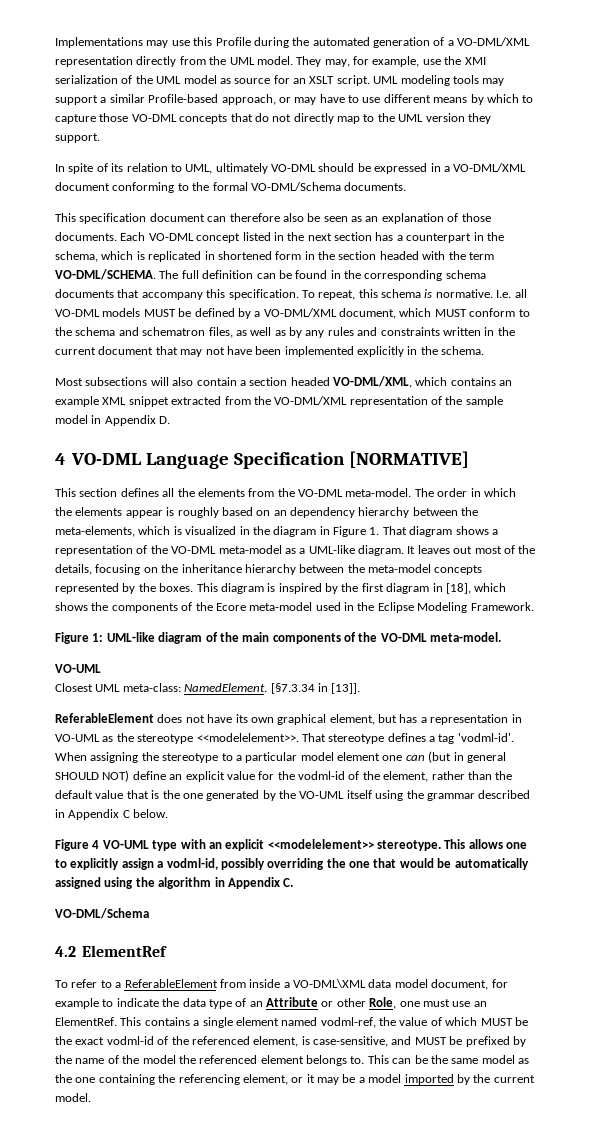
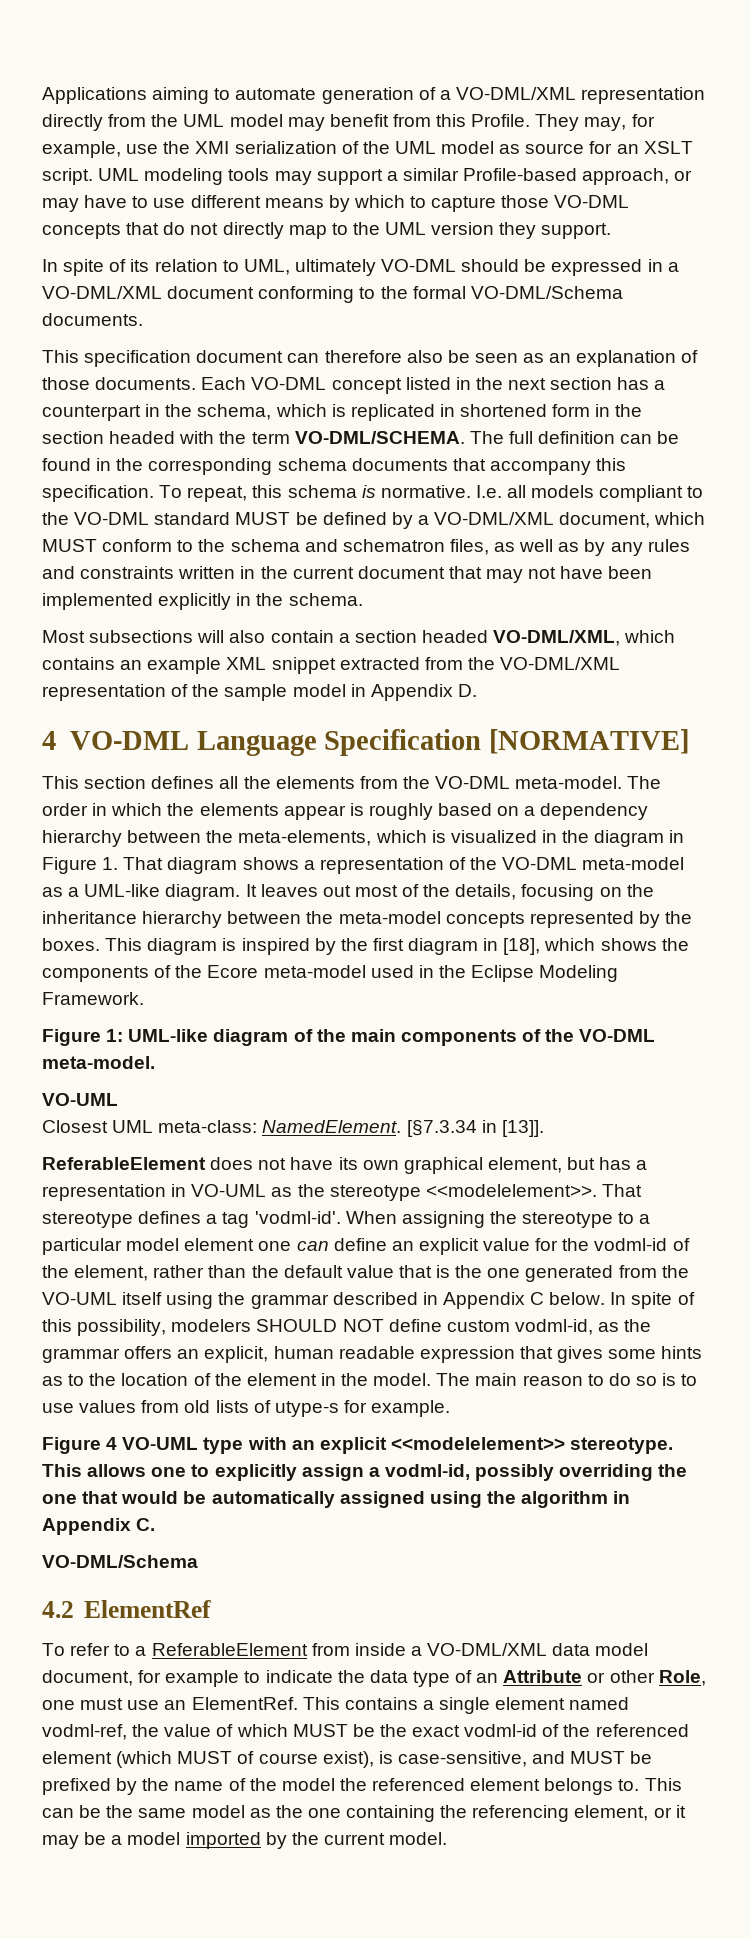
- Implementations may use this Profile during the automated generation of a VO-DML/XML representation directly from the UML model.
+ Applications aiming to automate generation of a VO-DML/XML representation directly from the UML model may benefit from this Profile.
- I.e. all VO-DML models MUST be defined by a VO-DML/XML document, which MUST conform to the schema and schematron files, as well as by any rules and constraints written in the current document that may not have been implemented explicitly in the schema.
+ I.e. all models compliant to the VO-DML standard MUST be defined by a VO-DML/XML document, which MUST conform to the schema and schematron files, as well as by any rules and constraints written in the current document that may not have been implemented explicitly in the schema.
- The order in which the elements appear is roughly based on an dependency hierarchy between the meta-elements, which is visualized in the diagram in Figure 1. That diagram shows a representation of the VO-DML meta-model as a UML-like diagram.
+ The order in which the elements appear is roughly based on a dependency hierarchy between the meta-elements, which is visualized in the diagram in Figure 1. That diagram shows a representation of the VO-DML meta-model as a UML-like diagram.
- When assigning the stereotype to a particular model element one can (but in general SHOULD NOT) define an explicit value for the vodml-id of the element, rather than the default value that is the one generated by the VO-UML itself using the grammar described in Appendix C below.
+ When assigning the stereotype to a particular model element one can define an explicit value for the vodml-id of the element, rather than the default value that is the one generated from the VO-UML itself using the grammar described in Appendix C below. In spite of this possibility, modelers SHOULD NOT define custom vodml-id, as the grammar offers an explicit, human readable expression that gives some hints as to the location of the element in the model. The main reason to do so is to use values from old lists of utype-s for example.
- To refer to a ReferableElement from inside a VO-DML\XML data model document, for example to indicate the data type of an Attribute or other Role, one must use an ElementRef.
+ To refer to a ReferableElement from inside a VO-DML/XML data model document, for example to indicate the data type of an Attribute or other Role, one must use an ElementRef.
- This contains a single element named vodml-ref, the value of which MUST be the exact vodml-id of the referenced element, is case-sensitive, and MUST be prefixed by the name of the model the referenced element belongs to.
+ This contains a single element named vodml-ref, the value of which MUST be the exact vodml-id of the referenced element (which MUST of course exist), is case-sensitive, and MUST be prefixed by the name of the model the referenced element belongs to.

